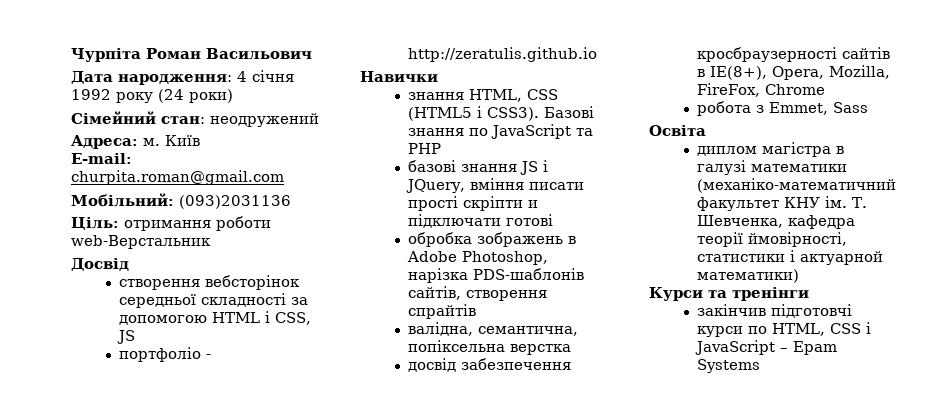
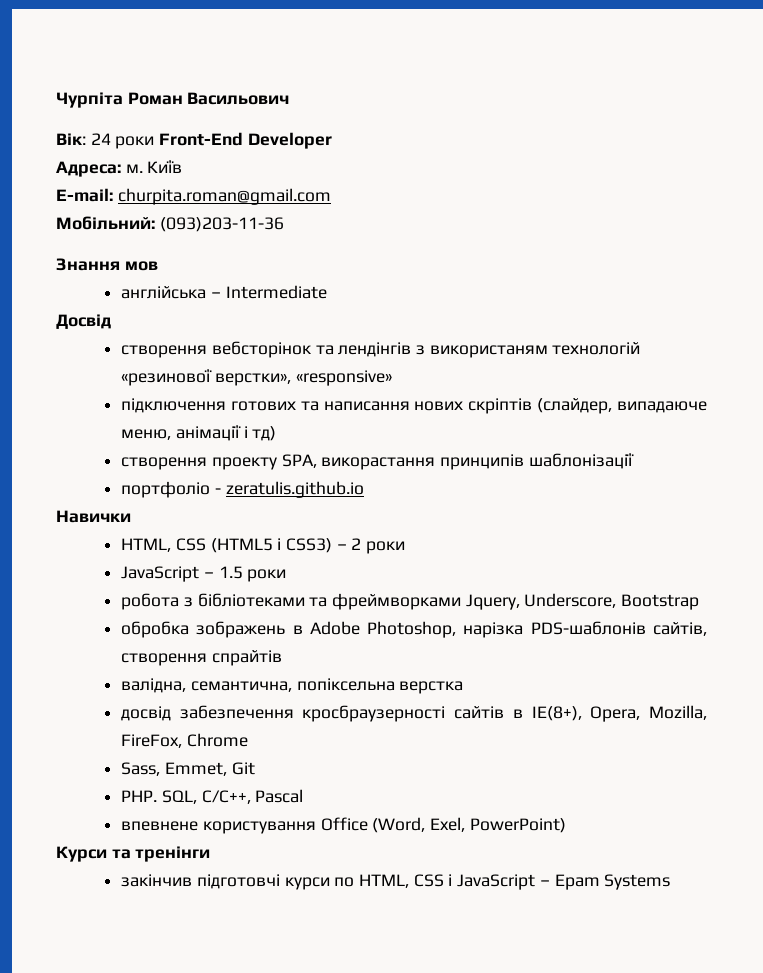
- Дата народження: 4 січня 1992 року (24 роки)
- Сімейний стан: неодружений
+ Вік: 24 роки Front-End Developer
- Мобільний: (093)2031136
- Ціль: отримання роботи web-Верстальник
+ Мобільний: (093)203-11-36
+ Знання мов
+ англійська – Intermediate
  Досвід
- створення вебсторінок середньої складності за допомогою HTML і CSS, JS
+ створення вебсторінок та лендінгів з використаням технологій «резинової верстки», «responsive»
+ підключення готових та написання нових скріптів (слайдер, випадаюче меню, анімації і тд)
+ створення проекту SPA, викорастання принципів шаблонізації
- портфоліо - http://zeratulis.github.io
+ портфоліо - zeratulis.github.io
- знання HTML, CSS (HTML5 і CSS3). Базові знання по JavaScript та PHP
- базові знання JS і JQuery, вміння писати прості скріпти и підключати готові
+ HTML, CSS (HTML5 і CSS3) – 2 роки
+ JavaScript – 1.5 роки
+ робота з бібліотеками та фреймворками Jquery, Underscore, Bootstrap
- робота з Emmet, Sass
- Освіта
- диплом магістра в галузі математики (механіко-математичний факультет КНУ ім. Т. Шевченка, кафедра теорії ймовірності, статистики і актуарной математики)
+ Sass, Emmet, Git
+ PHP. SQL, C/C++, Pascal
+ впевнене користування Office (Word, Exel, PowerPoint)

